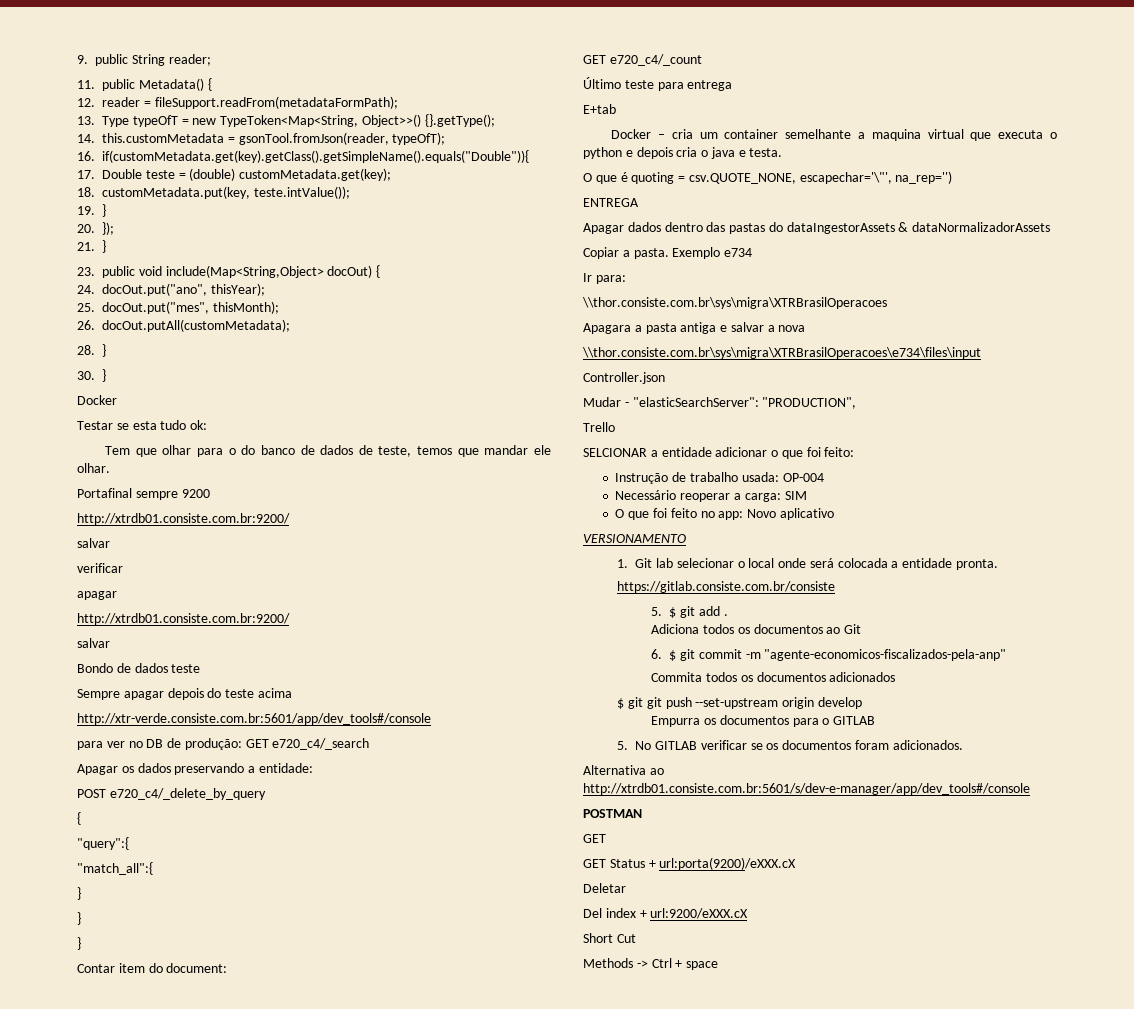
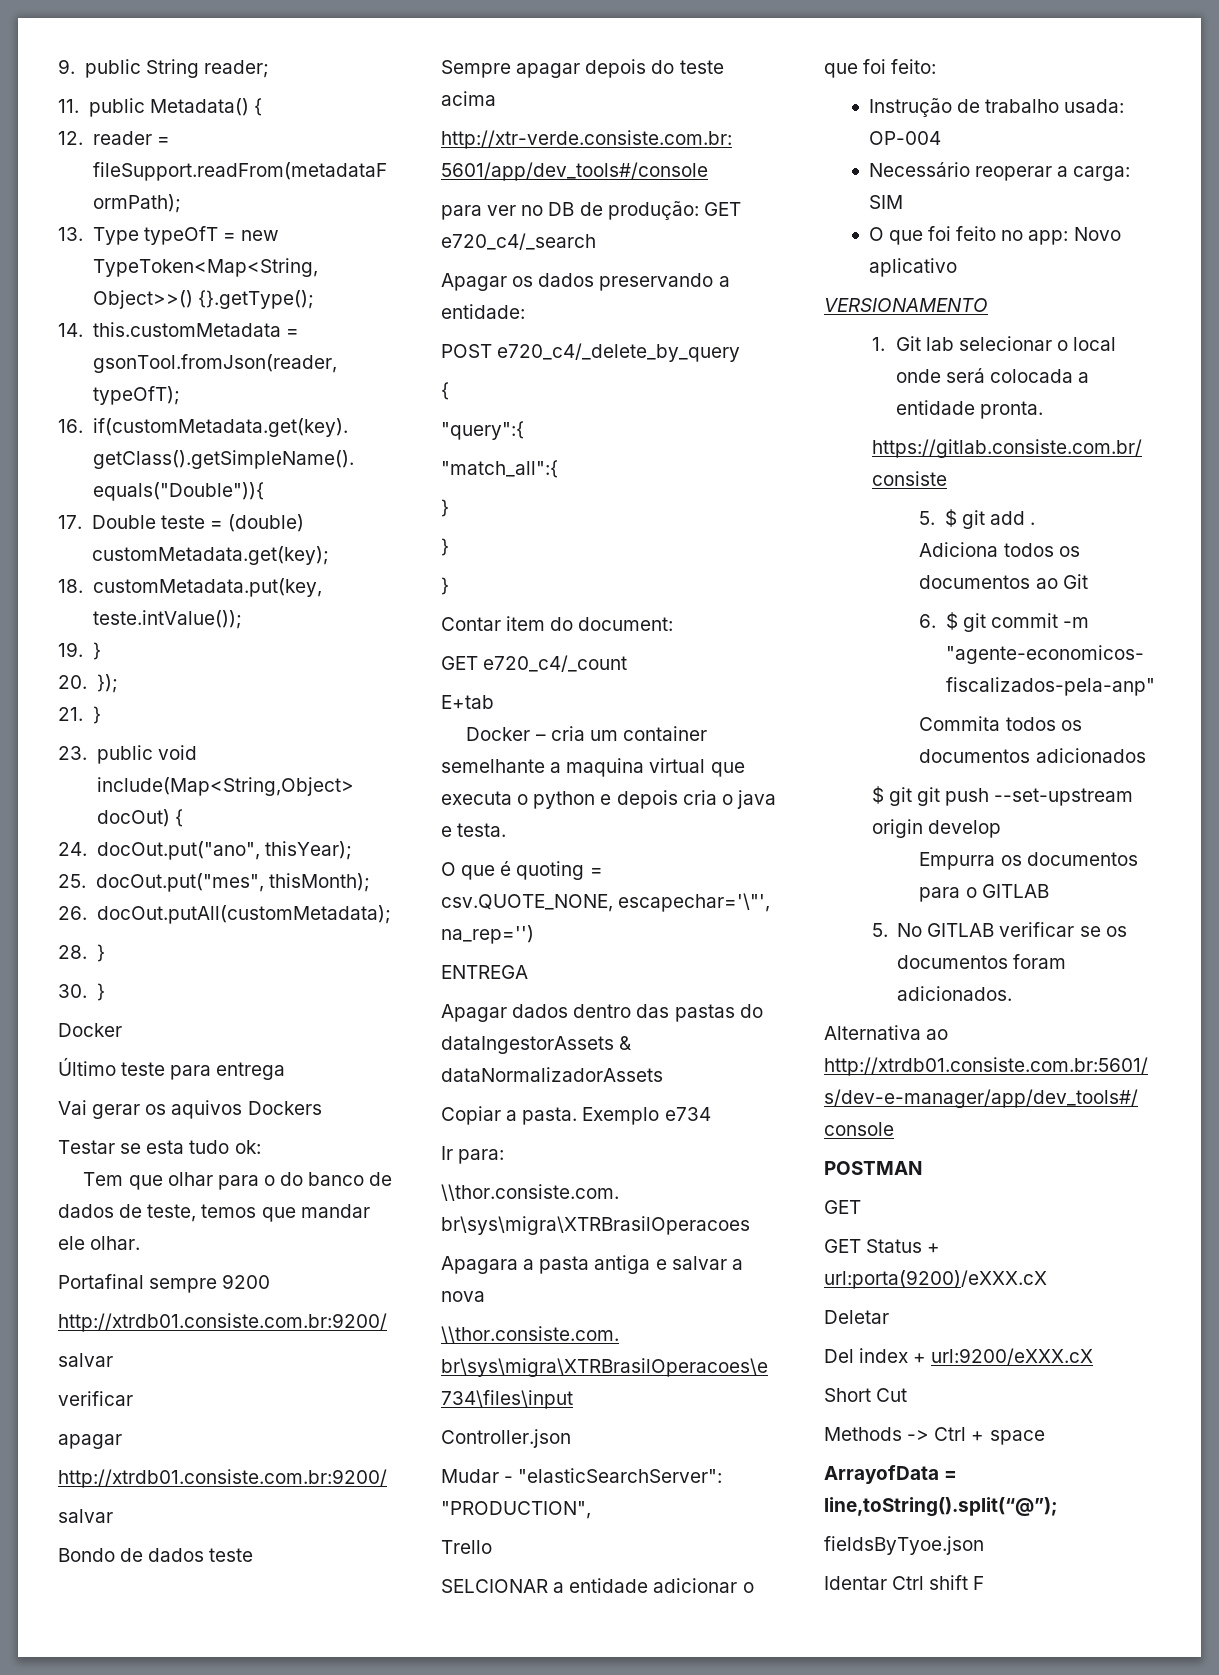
+ Último teste para entrega
+ Vai gerar os aquivos Dockers
- Último teste para entrega
+ ArrayofData = line,toString().split(“@”);
+ fieldsByTyoe.json
+ Identar Ctrl shift F

